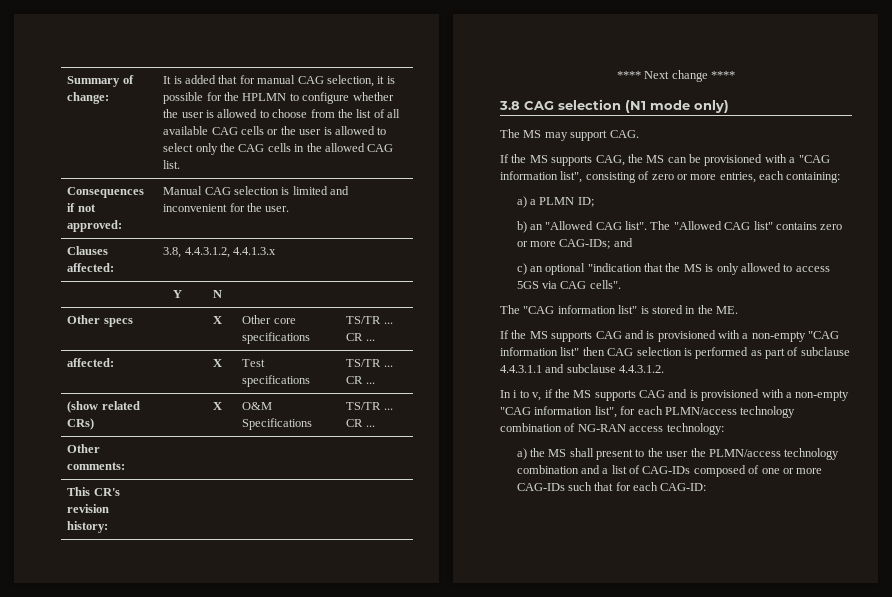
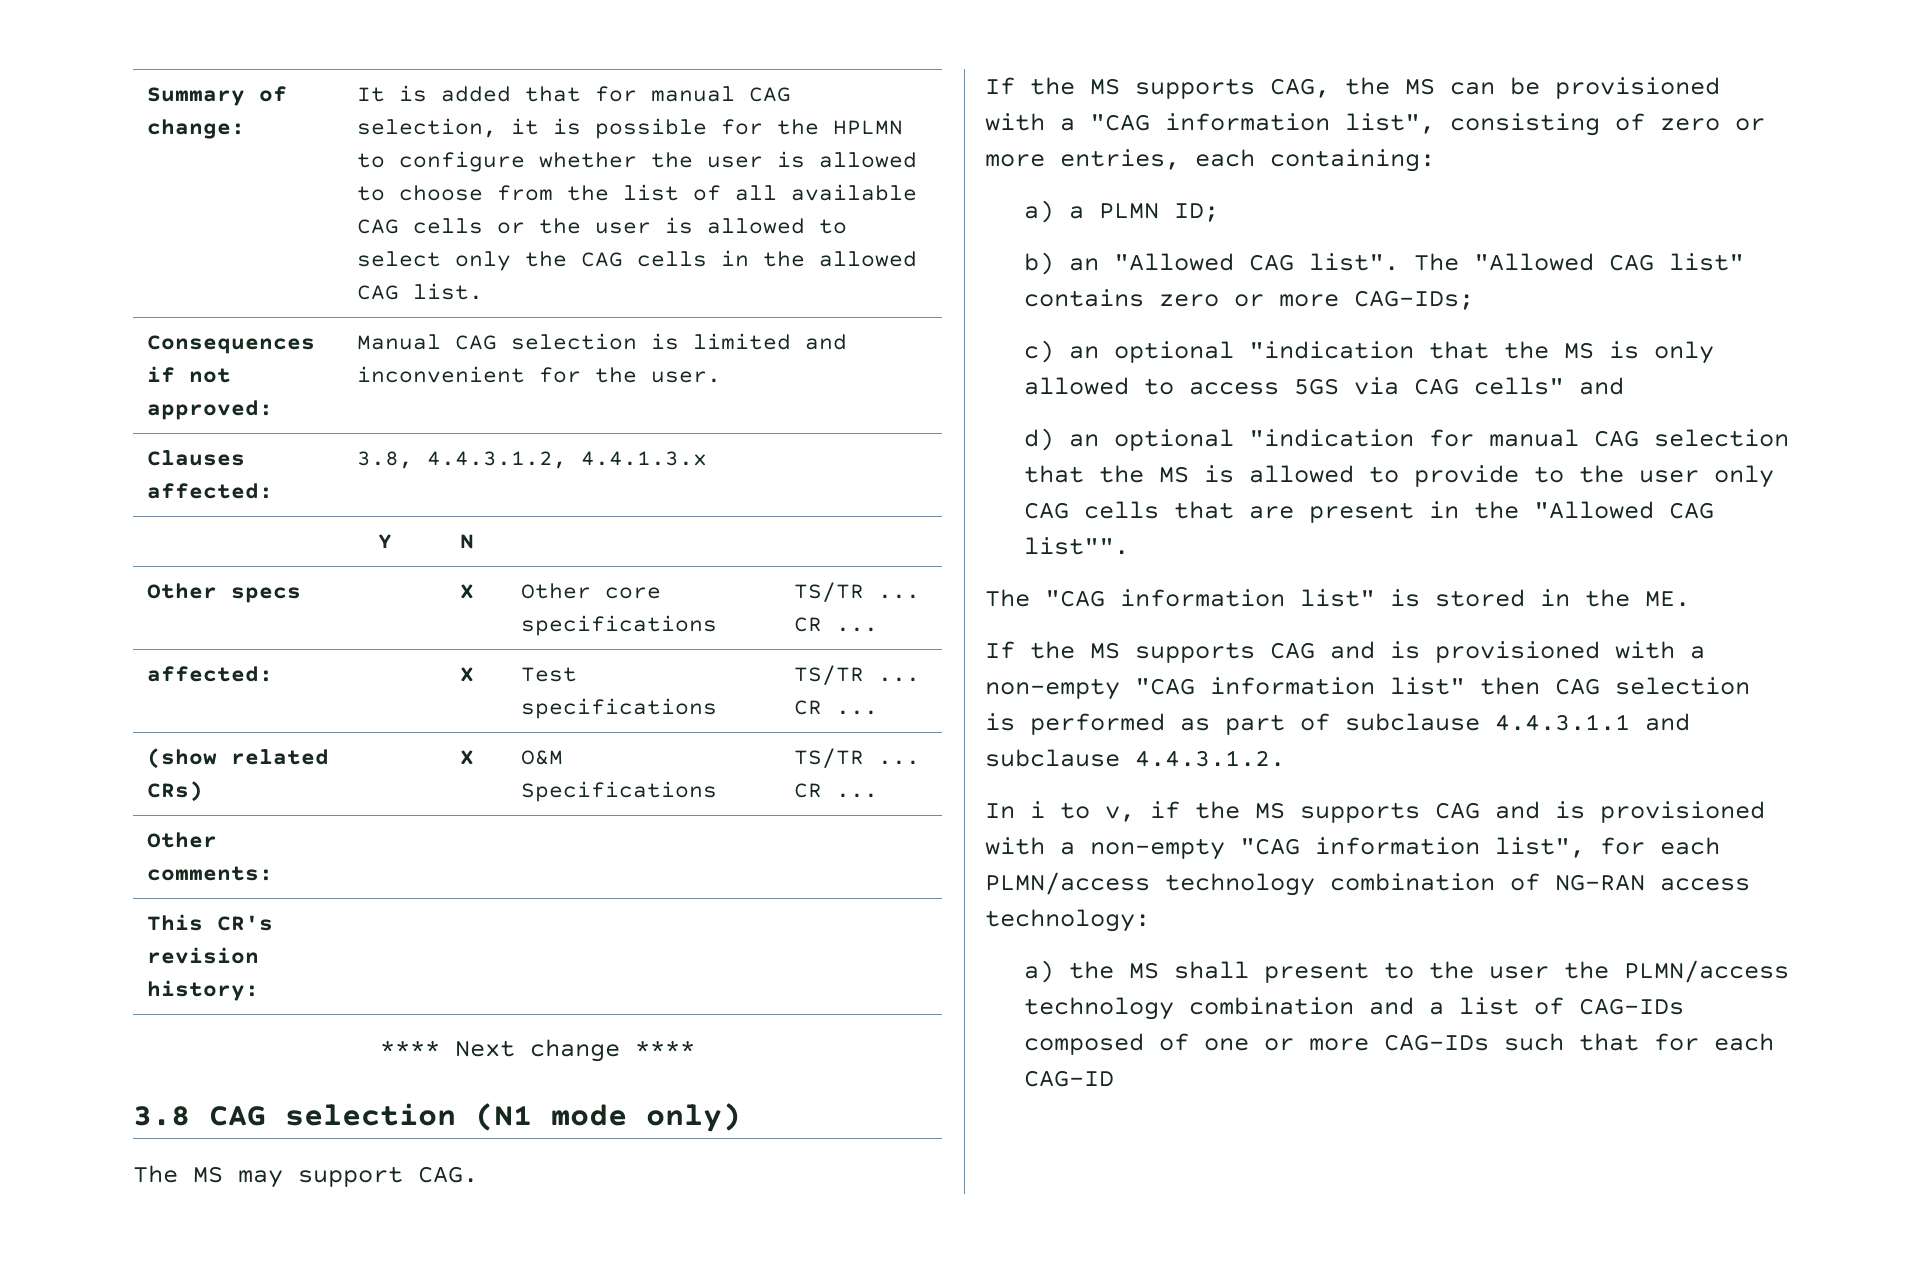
- The "Allowed CAG list" contains zero or more CAG-IDs; and
+ The "Allowed CAG list" contains zero or more CAG-IDs;
- c) an optional "indication that the MS is only allowed to access 5GS via CAG cells".
+ c) an optional "indication that the MS is only allowed to access 5GS via CAG cells" and
+ d) an optional "indication for manual CAG selection that the MS is allowed to provide to the user only CAG cells that are present in the "Allowed CAG list"".
- a) the MS shall present to the user the PLMN/access technology combination and a list of CAG-IDs composed of one or more CAG-IDs such that for each CAG-ID:
+ a) the MS shall present to the user the PLMN/access technology combination and a list of CAG-IDs composed of one or more CAG-IDs such that for each CAG-ID

